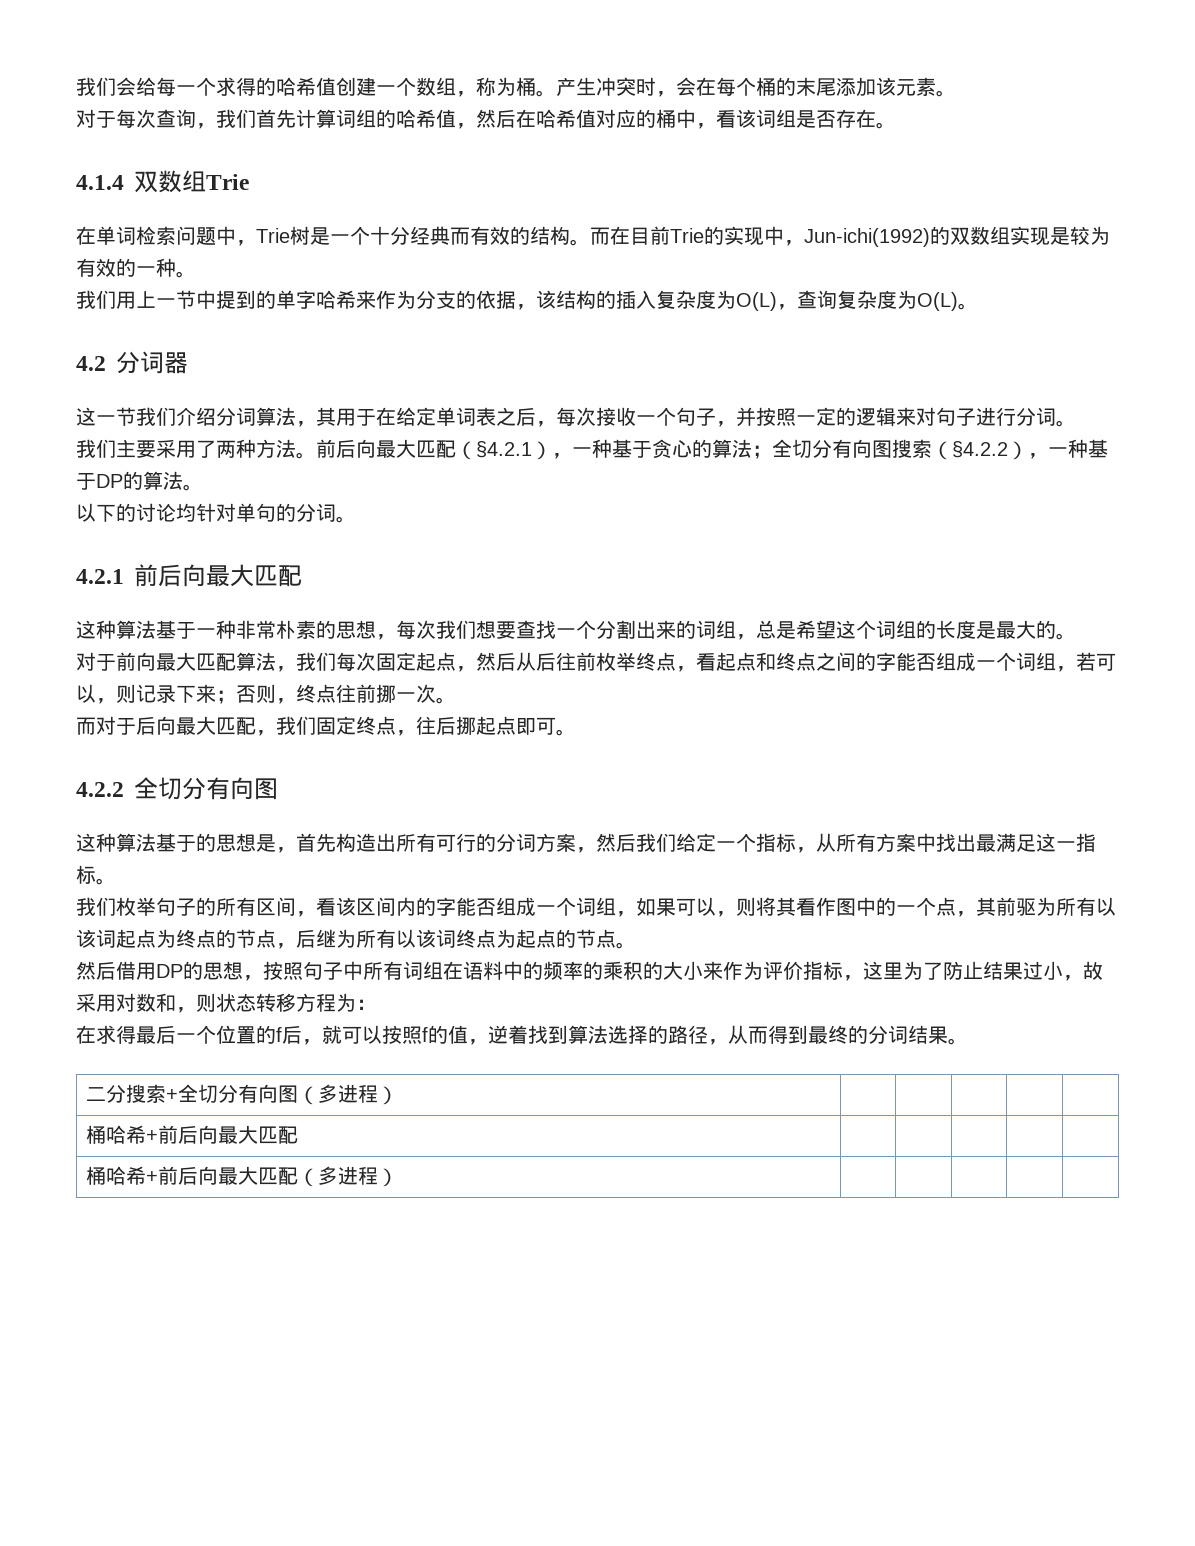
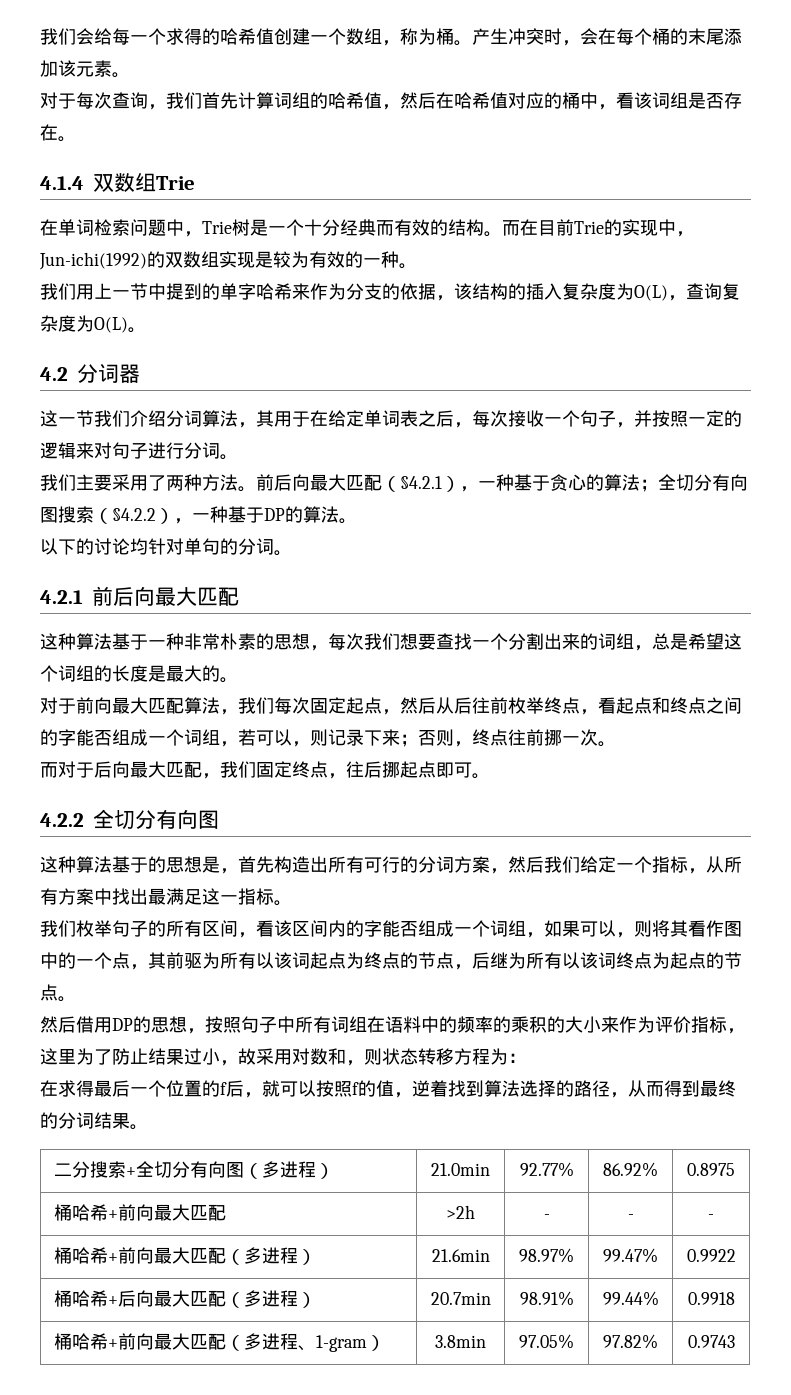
- 二分搜索+全切分有向图（多进程） | | | | |
- 桶哈希+前后向最大匹配 | | | | |
- 桶哈希+前后向最大匹配（多进程） | | | | |
+ 二分搜索+全切分有向图（多进程） | 21.0min | 92.77% | 86.92% | 0.8975
+ 桶哈希+前向最大匹配 | >2h | - | - | -
+ 桶哈希+前向最大匹配（多进程） | 21.6min | 98.97% | 99.47% | 0.9922
+ 桶哈希+后向最大匹配（多进程） | 20.7min | 98.91% | 99.44% | 0.9918
+ 桶哈希+前向最大匹配（多进程、1-gram） | 3.8min | 97.05% | 97.82% | 0.9743

